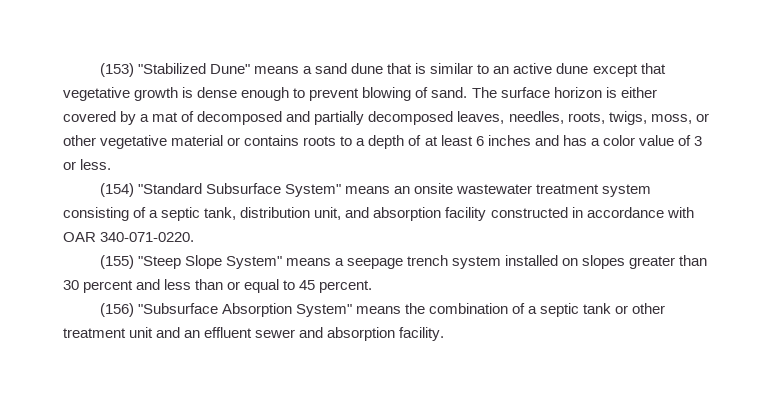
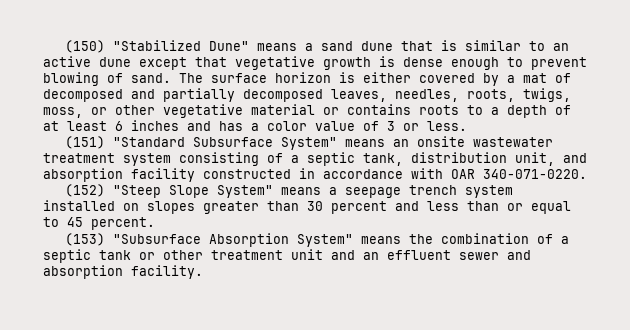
- (153) "Stabilized Dune" means a sand dune that is similar to an active dune except that vegetative growth is dense enough to prevent blowing of sand.
+ (150) "Stabilized Dune" means a sand dune that is similar to an active dune except that vegetative growth is dense enough to prevent blowing of sand.
- (154) "Standard Subsurface System" means an onsite wastewater treatment system consisting of a septic tank, distribution unit, and absorption facility constructed in accordance with OAR 340-071-0220.
+ (151) "Standard Subsurface System" means an onsite wastewater treatment system consisting of a septic tank, distribution unit, and absorption facility constructed in accordance with OAR 340-071-0220.
- (155) "Steep Slope System" means a seepage trench system installed on slopes greater than 30 percent and less than or equal to 45 percent.
+ (152) "Steep Slope System" means a seepage trench system installed on slopes greater than 30 percent and less than or equal to 45 percent.
- (156) "Subsurface Absorption System" means the combination of a septic tank or other treatment unit and an effluent sewer and absorption facility.
+ (153) "Subsurface Absorption System" means the combination of a septic tank or other treatment unit and an effluent sewer and absorption facility.

